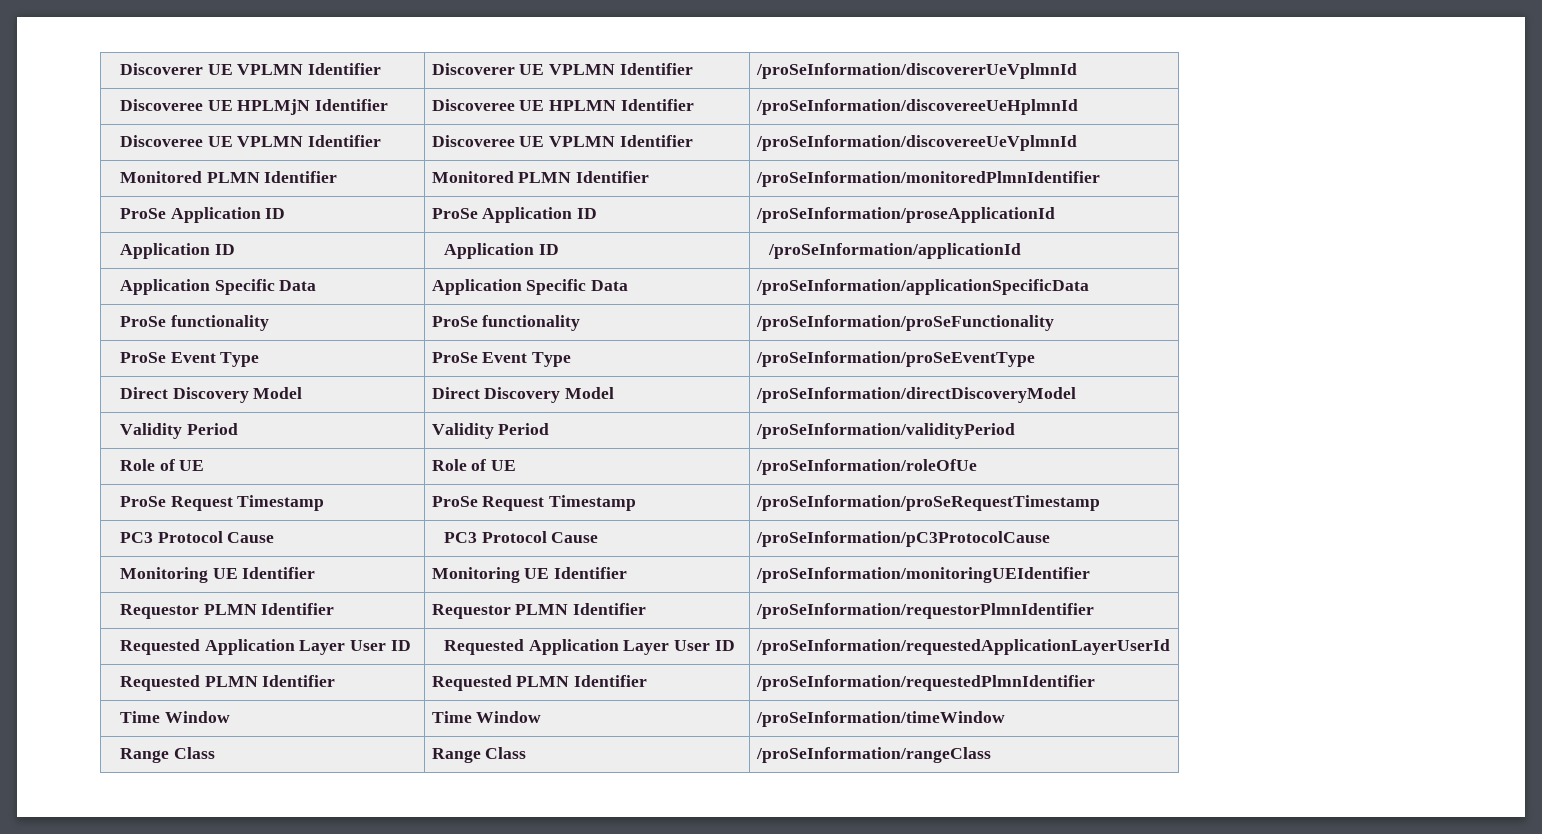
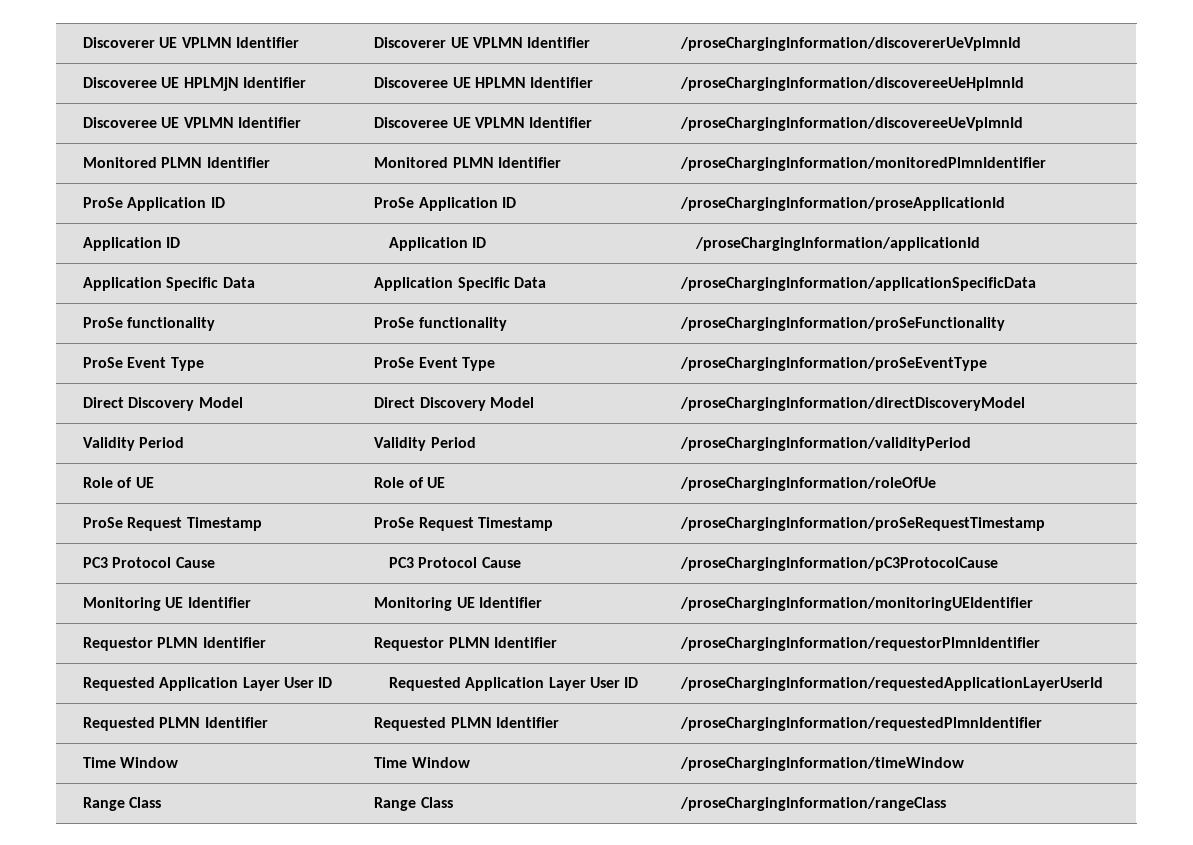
- Discoverer UE VPLMN Identifier | Discoverer UE VPLMN Identifier | /proSeInformation/discovererUeVplmnId
+ Discoverer UE VPLMN Identifier | Discoverer UE VPLMN Identifier | /proseChargingInformation/discovererUeVplmnId
- Discoveree UE HPLMjN Identifier | Discoveree UE HPLMN Identifier | /proSeInformation/discovereeUeHplmnId
+ Discoveree UE HPLMjN Identifier | Discoveree UE HPLMN Identifier | /proseChargingInformation/discovereeUeHplmnId
- Discoveree UE VPLMN Identifier | Discoveree UE VPLMN Identifier | /proSeInformation/discovereeUeVplmnId
+ Discoveree UE VPLMN Identifier | Discoveree UE VPLMN Identifier | /proseChargingInformation/discovereeUeVplmnId
- Monitored PLMN Identifier | Monitored PLMN Identifier | /proSeInformation/monitoredPlmnIdentifier
+ Monitored PLMN Identifier | Monitored PLMN Identifier | /proseChargingInformation/monitoredPlmnIdentifier
- ProSe Application ID | ProSe Application ID | /proSeInformation/proseApplicationId
+ ProSe Application ID | ProSe Application ID | /proseChargingInformation/proseApplicationId
- Application ID | Application ID | /proSeInformation/applicationId
+ Application ID | Application ID | /proseChargingInformation/applicationId
- Application Specific Data | Application Specific Data | /proSeInformation/applicationSpecificData
+ Application Specific Data | Application Specific Data | /proseChargingInformation/applicationSpecificData
- ProSe functionality | ProSe functionality | /proSeInformation/proSeFunctionality
+ ProSe functionality | ProSe functionality | /proseChargingInformation/proSeFunctionality
- ProSe Event Type | ProSe Event Type | /proSeInformation/proSeEventType
+ ProSe Event Type | ProSe Event Type | /proseChargingInformation/proSeEventType
- Direct Discovery Model | Direct Discovery Model | /proSeInformation/directDiscoveryModel
+ Direct Discovery Model | Direct Discovery Model | /proseChargingInformation/directDiscoveryModel
- Validity Period | Validity Period | /proSeInformation/validityPeriod
+ Validity Period | Validity Period | /proseChargingInformation/validityPeriod
- Role of UE | Role of UE | /proSeInformation/roleOfUe
+ Role of UE | Role of UE | /proseChargingInformation/roleOfUe
- ProSe Request Timestamp | ProSe Request Timestamp | /proSeInformation/proSeRequestTimestamp
+ ProSe Request Timestamp | ProSe Request Timestamp | /proseChargingInformation/proSeRequestTimestamp
- PC3 Protocol Cause | PC3 Protocol Cause | /proSeInformation/pC3ProtocolCause
+ PC3 Protocol Cause | PC3 Protocol Cause | /proseChargingInformation/pC3ProtocolCause
- Monitoring UE Identifier | Monitoring UE Identifier | /proSeInformation/monitoringUEIdentifier
+ Monitoring UE Identifier | Monitoring UE Identifier | /proseChargingInformation/monitoringUEIdentifier
- Requestor PLMN Identifier | Requestor PLMN Identifier | /proSeInformation/requestorPlmnIdentifier
+ Requestor PLMN Identifier | Requestor PLMN Identifier | /proseChargingInformation/requestorPlmnIdentifier
- Requested Application Layer User ID | Requested Application Layer User ID | /proSeInformation/requestedApplicationLayerUserId
+ Requested Application Layer User ID | Requested Application Layer User ID | /proseChargingInformation/requestedApplicationLayerUserId
- Requested PLMN Identifier | Requested PLMN Identifier | /proSeInformation/requestedPlmnIdentifier
+ Requested PLMN Identifier | Requested PLMN Identifier | /proseChargingInformation/requestedPlmnIdentifier
- Time Window | Time Window | /proSeInformation/timeWindow
+ Time Window | Time Window | /proseChargingInformation/timeWindow
- Range Class | Range Class | /proSeInformation/rangeClass
+ Range Class | Range Class | /proseChargingInformation/rangeClass

